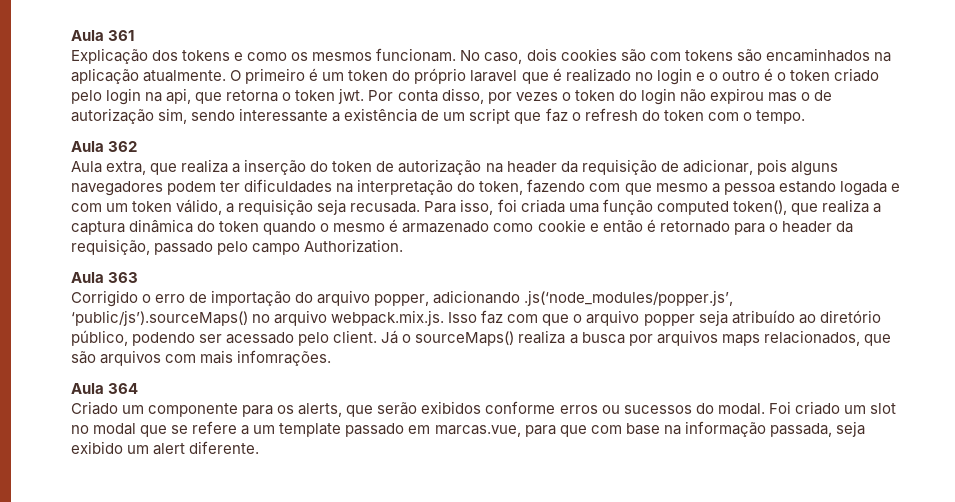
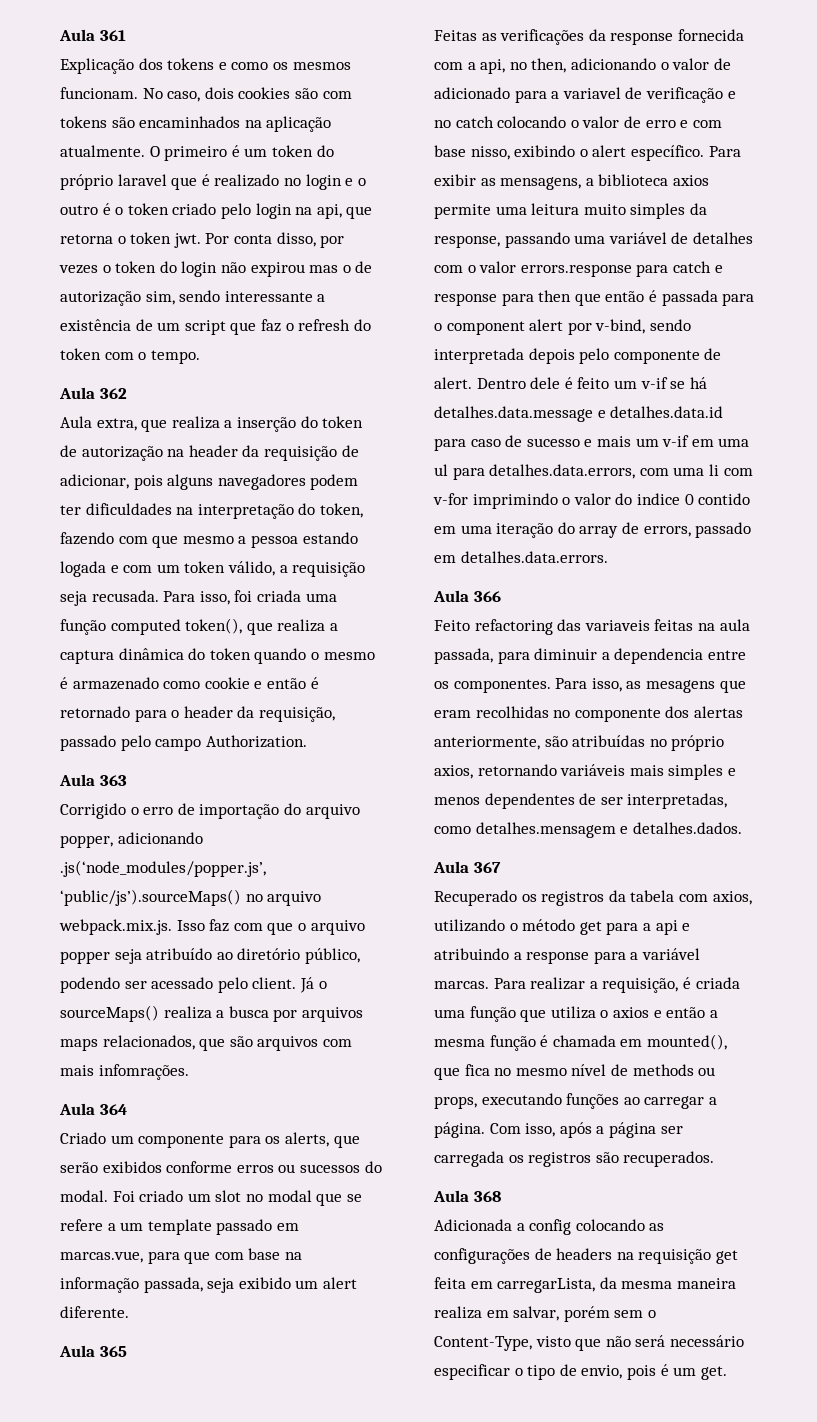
+ Aula 365
+ Feitas as verificações da response fornecida com a api, no then, adicionando o valor de adicionado para a variavel de verificação e no catch colocando o valor de erro e com base nisso, exibindo o alert específico. Para exibir as mensagens, a biblioteca axios permite uma leitura muito simples da response, passando uma variável de detalhes com o valor errors.response para catch e response para then que então é passada para o component alert por v-bind, sendo interpretada depois pelo componente de alert. Dentro dele é feito um v-if se há detalhes.data.message e detalhes.data.id para caso de sucesso e mais um v-if em uma ul para detalhes.data.errors, com uma li com v-for imprimindo o valor do indice 0 contido em uma iteração do array de errors, passado em detalhes.data.errors.
+ Aula 366
+ Feito refactoring das variaveis feitas na aula passada, para diminuir a dependencia entre os componentes. Para isso, as mesagens que eram recolhidas no componente dos alertas anteriormente, são atribuídas no próprio axios, retornando variáveis mais simples e menos dependentes de ser interpretadas, como detalhes.mensagem e detalhes.dados.
+ Aula 367
+ Recuperado os registros da tabela com axios, utilizando o método get para a api e atribuindo a response para a variável marcas. Para realizar a requisição, é criada uma função que utiliza o axios e então a mesma função é chamada em mounted(), que fica no mesmo nível de methods ou props, executando funções ao carregar a página. Com isso, após a página ser carregada os registros são recuperados.
+ Aula 368
+ Adicionada a config colocando as configurações de headers na requisição get feita em carregarLista, da mesma maneira realiza em salvar, porém sem o Content-Type, visto que não será necessário especificar o tipo de envio, pois é um get.

